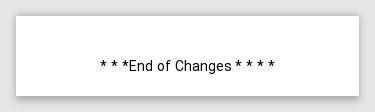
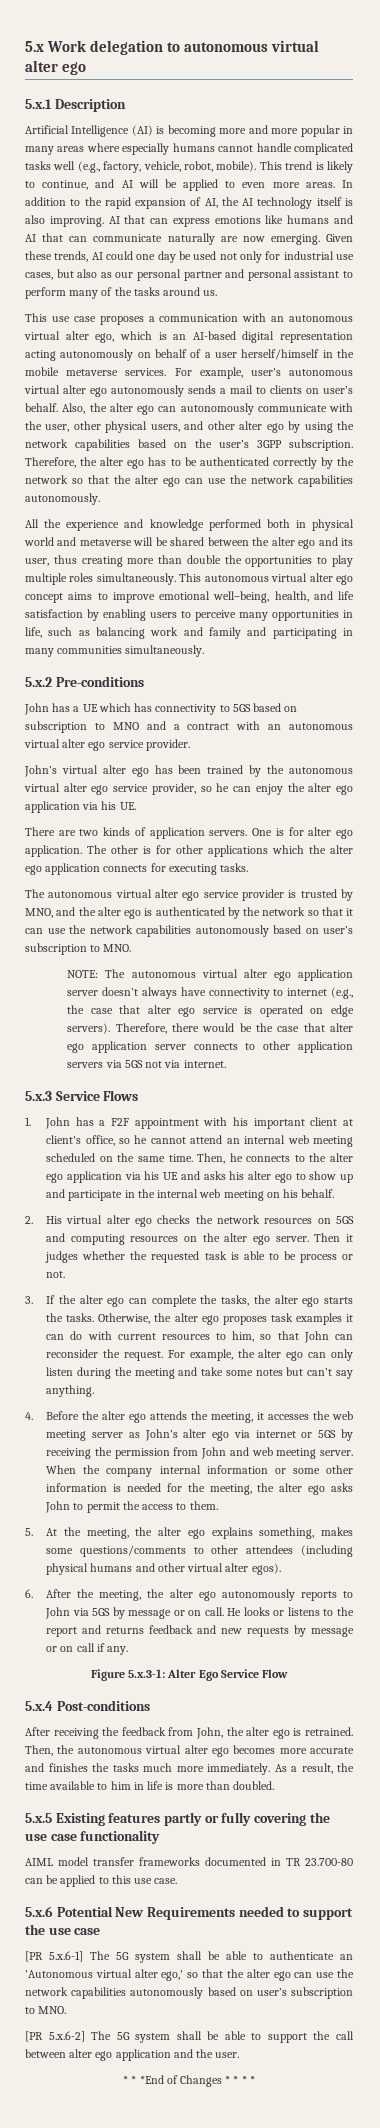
+ 5.x Work delegation to autonomous virtual alter ego
+ 5.x.1 Description
+ Artificial Intelligence (AI) is becoming more and more popular in many areas where especially humans cannot handle complicated tasks well (e.g., factory, vehicle, robot, mobile). This trend is likely to continue, and AI will be applied to even more areas. In addition to the rapid expansion of AI, the AI technology itself is also improving. AI that can express emotions like humans and AI that can communicate naturally are now emerging. Given these trends, AI could one day be used not only for industrial use cases, but also as our personal partner and personal assistant to perform many of the tasks around us.
+ This use case proposes a communication with an autonomous virtual alter ego, which is an AI-based digital representation acting autonomously on behalf of a user herself/himself in the mobile metaverse services. For example, user's autonomous virtual alter ego autonomously sends a mail to clients on user’s behalf. Also, the alter ego can autonomously communicate with the user, other physical users, and other alter ego by using the network capabilities based on the user’s 3GPP subscription. Therefore, the alter ego has to be authenticated correctly by the network so that the alter ego can use the network capabilities autonomously.
+ All the experience and knowledge performed both in physical world and metaverse will be shared between the alter ego and its user, thus creating more than double the opportunities to play multiple roles simultaneously. This autonomous virtual alter ego concept aims to improve emotional well–being, health, and life satisfaction by enabling users to perceive many opportunities in life, such as balancing work and family and participating in many communities simultaneously.
+ 5.x.2 Pre-conditions
+ John has a UE which has connectivity to 5GS based on subscription to MNO and a contract with an autonomous virtual alter ego service provider.
+ John’s virtual alter ego has been trained by the autonomous virtual alter ego service provider, so he can enjoy the alter ego application via his UE.
+ There are two kinds of application servers. One is for alter ego application. The other is for other applications which the alter ego application connects for executing tasks.
+ The autonomous virtual alter ego service provider is trusted by MNO, and the alter ego is authenticated by the network so that it can use the network capabilities autonomously based on user’s subscription to MNO.
+ NOTE: The autonomous virtual alter ego application server doesn’t always have connectivity to internet (e.g., the case that alter ego service is operated on edge servers). Therefore, there would be the case that alter ego application server connects to other application servers via 5GS not via internet.
+ 5.x.3 Service Flows
+ 1. John has a F2F appointment with his important client at client's office, so he cannot attend an internal web meeting scheduled on the same time. Then, he connects to the alter ego application via his UE and asks his alter ego to show up and participate in the internal web meeting on his behalf.
+ 2. His virtual alter ego checks the network resources on 5GS and computing resources on the alter ego server. Then it judges whether the requested task is able to be process or not.
+ 3. If the alter ego can complete the tasks, the alter ego starts the tasks. Otherwise, the alter ego proposes task examples it can do with current resources to him, so that John can reconsider the request. For example, the alter ego can only listen during the meeting and take some notes but can’t say anything.
+ 4. Before the alter ego attends the meeting, it accesses the web meeting server as John’s alter ego via internet or 5GS by receiving the permission from John and web meeting server. When the company internal information or some other information is needed for the meeting, the alter ego asks John to permit the access to them.
+ 5. At the meeting, the alter ego explains something, makes some questions/comments to other attendees (including physical humans and other virtual alter egos).
+ 6. After the meeting, the alter ego autonomously reports to John via 5GS by message or on call. He looks or listens to the report and returns feedback and new requests by message or on call if any.
+ Figure 5.x.3-1: Alter Ego Service Flow
+ 5.x.4 Post-conditions
+ After receiving the feedback from John, the alter ego is retrained. Then, the autonomous virtual alter ego becomes more accurate and finishes the tasks much more immediately. As a result, the time available to him in life is more than doubled.
+ 5.x.5 Existing features partly or fully covering the use case functionality
+ AIML model transfer frameworks documented in TR 23.700-80 can be applied to this use case.
+ 5.x.6 Potential New Requirements needed to support the use case
+ [PR 5.x.6-1] The 5G system shall be able to authenticate an 'Autonomous virtual alter ego,' so that the alter ego can use the network capabilities autonomously based on user’s subscription to MNO.
+ [PR 5.x.6-2] The 5G system shall be able to support the call between alter ego application and the user.

